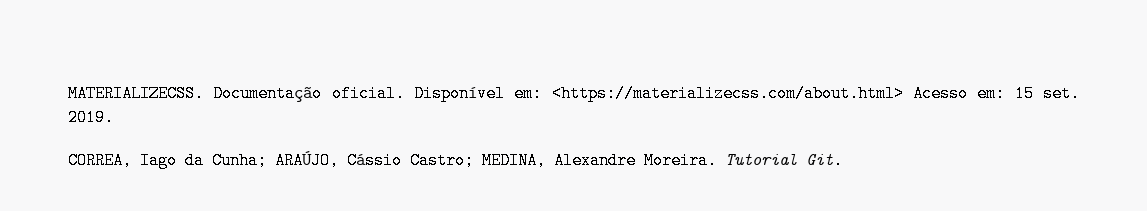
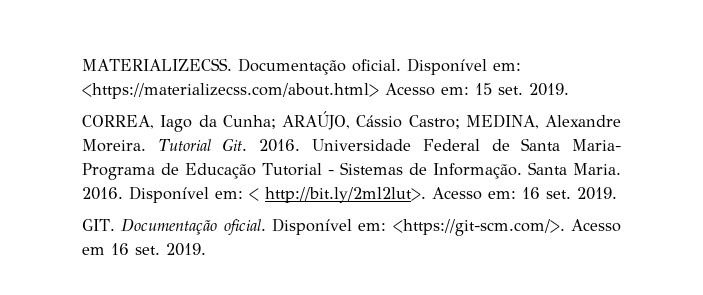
- Tutorial Git.
+ Tutorial Git. 2016. Universidade Federal de Santa Maria- Programa de Educação Tutorial - Sistemas de Informação. Santa Maria. 2016. Disponível em: < http://bit.ly/2ml2lut>. Acesso em: 16 set. 2019.
+ GIT. Documentação oficial. Disponível em: <https://git-scm.com/>. Acesso em 16 set. 2019.

